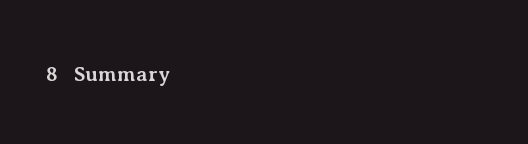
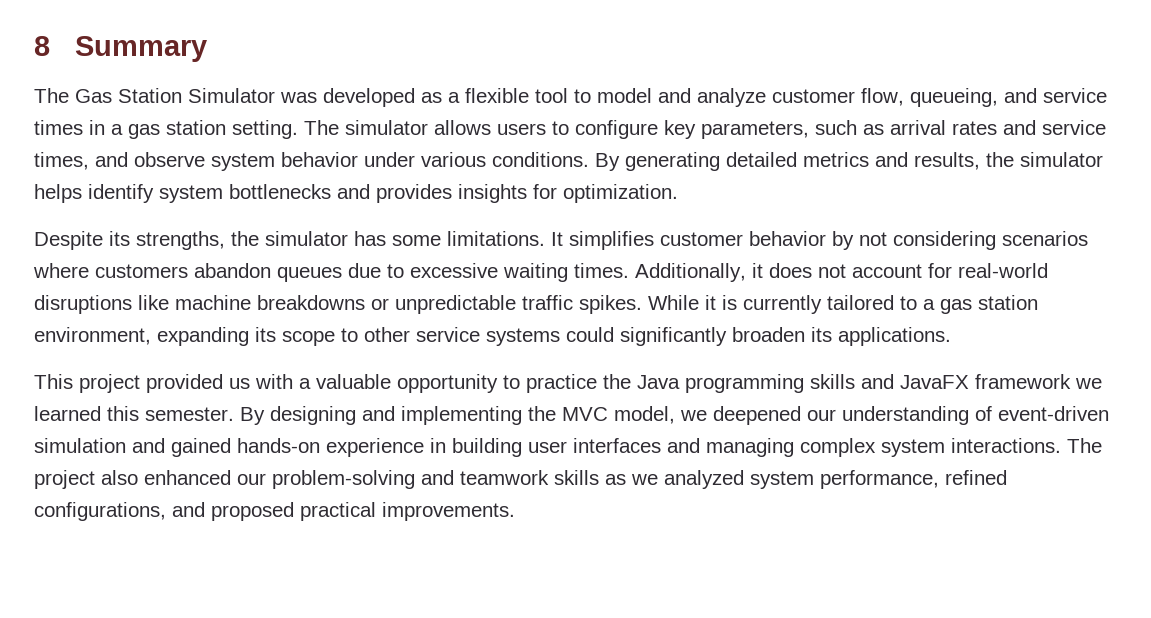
+ The Gas Station Simulator was developed as a flexible tool to model and analyze customer flow, queueing, and service times in a gas station setting. The simulator allows users to configure key parameters, such as arrival rates and service times, and observe system behavior under various conditions. By generating detailed metrics and results, the simulator helps identify system bottlenecks and provides insights for optimization.
+ Despite its strengths, the simulator has some limitations. It simplifies customer behavior by not considering scenarios where customers abandon queues due to excessive waiting times. Additionally, it does not account for real-world disruptions like machine breakdowns or unpredictable traffic spikes. While it is currently tailored to a gas station environment, expanding its scope to other service systems could significantly broaden its applications.
+ This project provided us with a valuable opportunity to practice the Java programming skills and JavaFX framework we learned this semester. By designing and implementing the MVC model, we deepened our understanding of event-driven simulation and gained hands-on experience in building user interfaces and managing complex system interactions. The project also enhanced our problem-solving and teamwork skills as we analyzed system performance, refined configurations, and proposed practical improvements.

